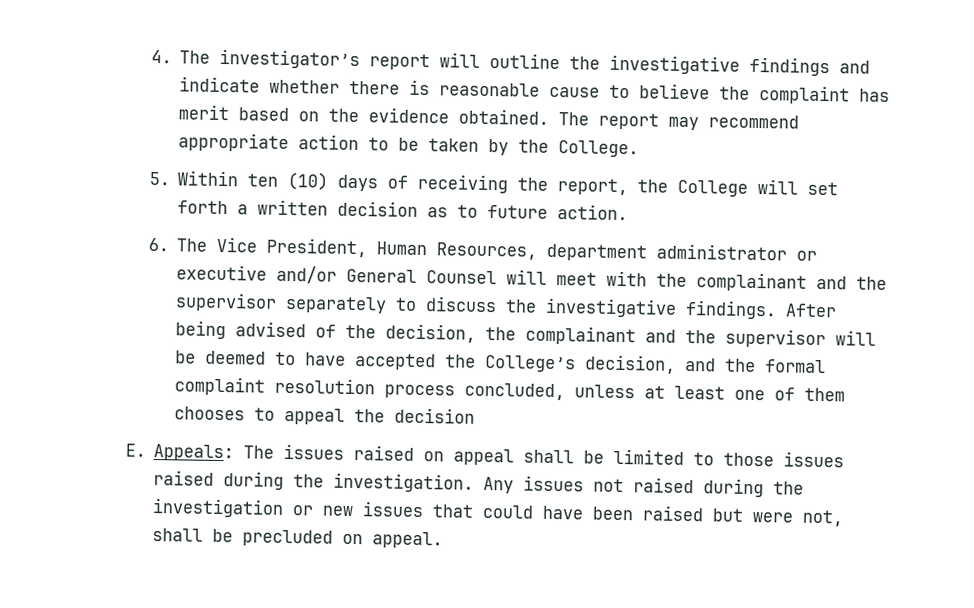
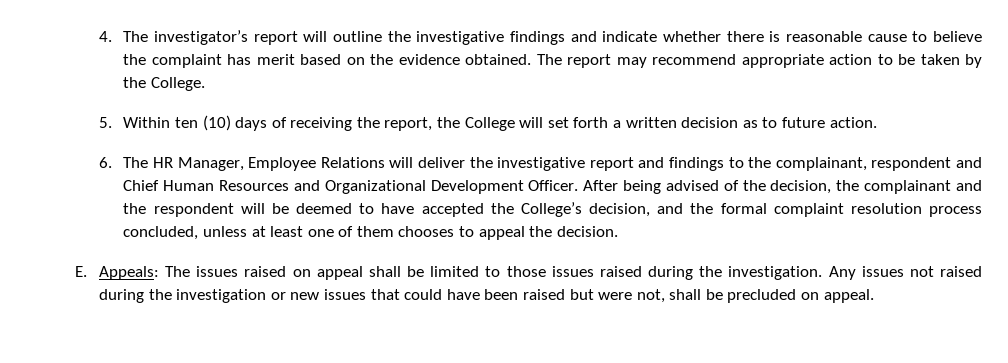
- 6. The Vice President, Human Resources, department administrator or executive and/or General Counsel will meet with the complainant and the supervisor separately to discuss the investigative findings.
+ 6. The HR Manager, Employee Relations will deliver the investigative report and findings to the complainant, respondent and Chief Human Resources and Organizational Development Officer.
- After being advised of the decision, the complainant and the supervisor will be deemed to have accepted the College’s decision, and the formal complaint resolution process concluded, unless at least one of them chooses to appeal the decision
+ After being advised of the decision, the complainant and the respondent will be deemed to have accepted the College’s decision, and the formal complaint resolution process concluded, unless at least one of them chooses to appeal the decision.

